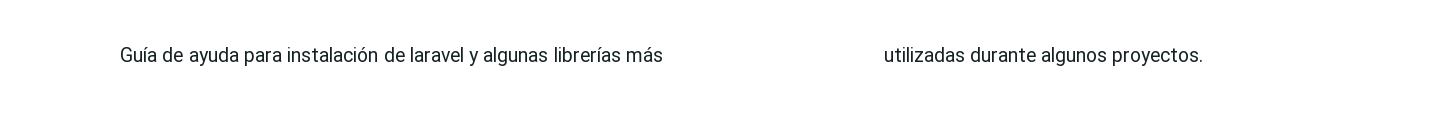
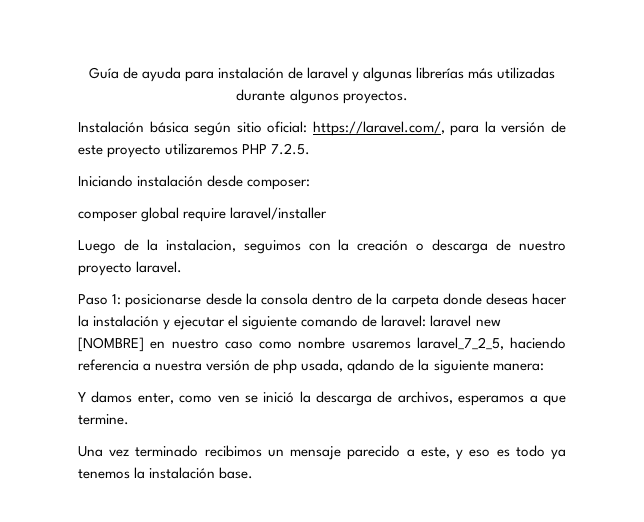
+ Instalación básica según sitio oficial: https://laravel.com/, para la versión de este proyecto utilizaremos PHP 7.2.5.
+ Iniciando instalación desde composer:
+ composer global require laravel/installer
+ Luego de la instalacion, seguimos con la creación o descarga de nuestro proyecto laravel.
+ Paso 1: posicionarse desde la consola dentro de la carpeta donde deseas hacer la instalación y ejecutar el siguiente comando de laravel: laravel new [NOMBRE] en nuestro caso como nombre usaremos laravel_7_2_5, haciendo referencia a nuestra versión de php usada, qdando de la siguiente manera:
+ Y damos enter, como ven se inició la descarga de archivos, esperamos a que termine.
+ Una vez terminado recibimos un mensaje parecido a este, y eso es todo ya tenemos la instalación base.

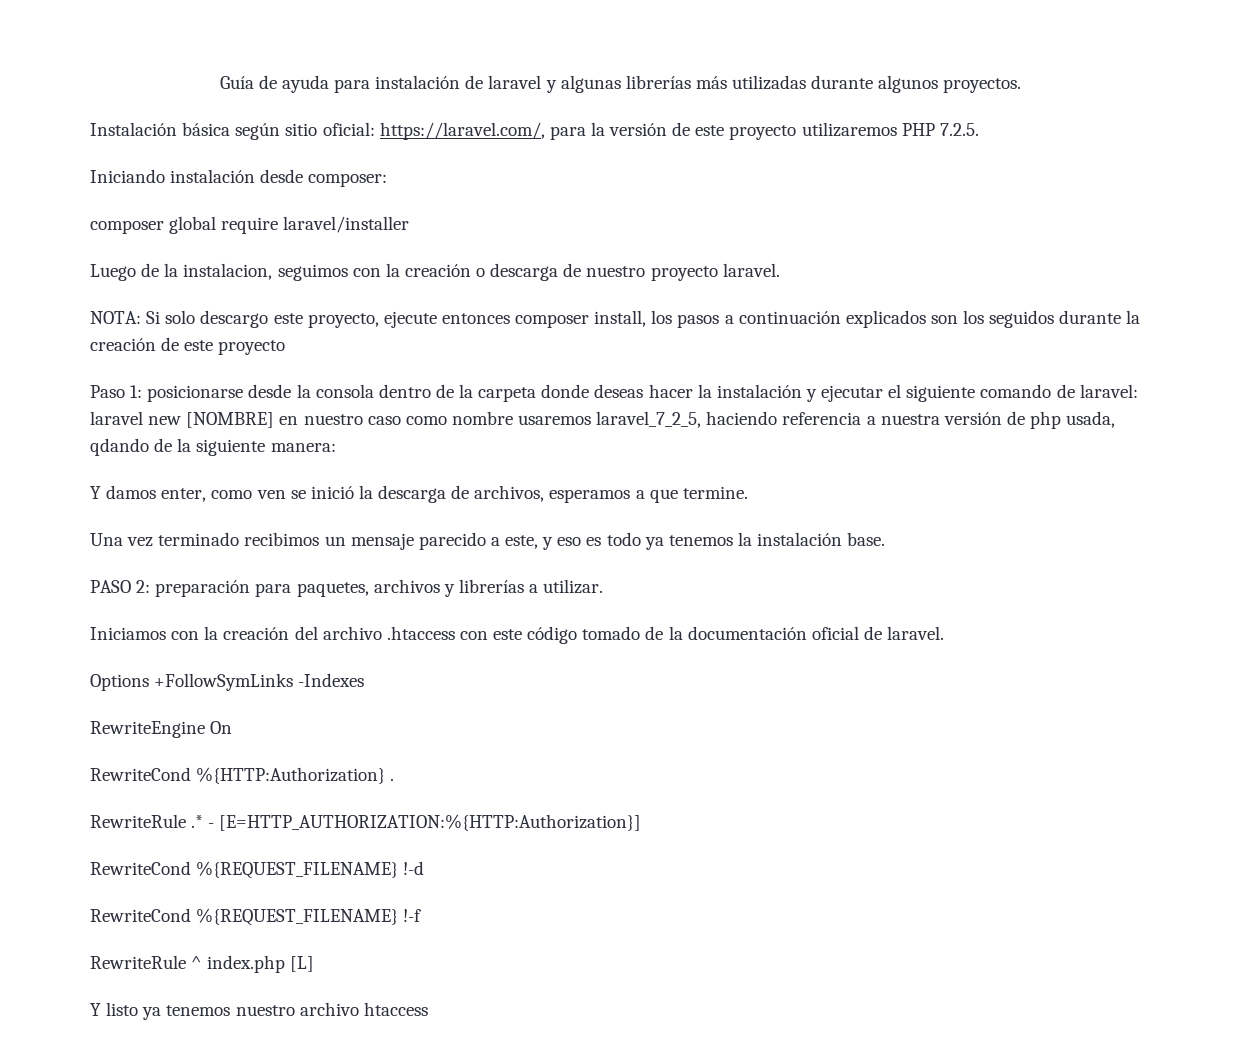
+ NOTA: Si solo descargo este proyecto, ejecute entonces composer install, los pasos a continuación explicados son los seguidos durante la creación de este proyecto
+ PASO 2: preparación para paquetes, archivos y librerías a utilizar.
+ Iniciamos con la creación del archivo .htaccess con este código tomado de la documentación oficial de laravel.
+ Options +FollowSymLinks -Indexes
+ RewriteEngine On
+ RewriteCond %{HTTP:Authorization} .
+ RewriteRule .* - [E=HTTP_AUTHORIZATION:%{HTTP:Authorization}]
+ RewriteCond %{REQUEST_FILENAME} !-d
+ RewriteCond %{REQUEST_FILENAME} !-f
+ RewriteRule ^ index.php [L]
+ Y listo ya tenemos nuestro archivo htaccess

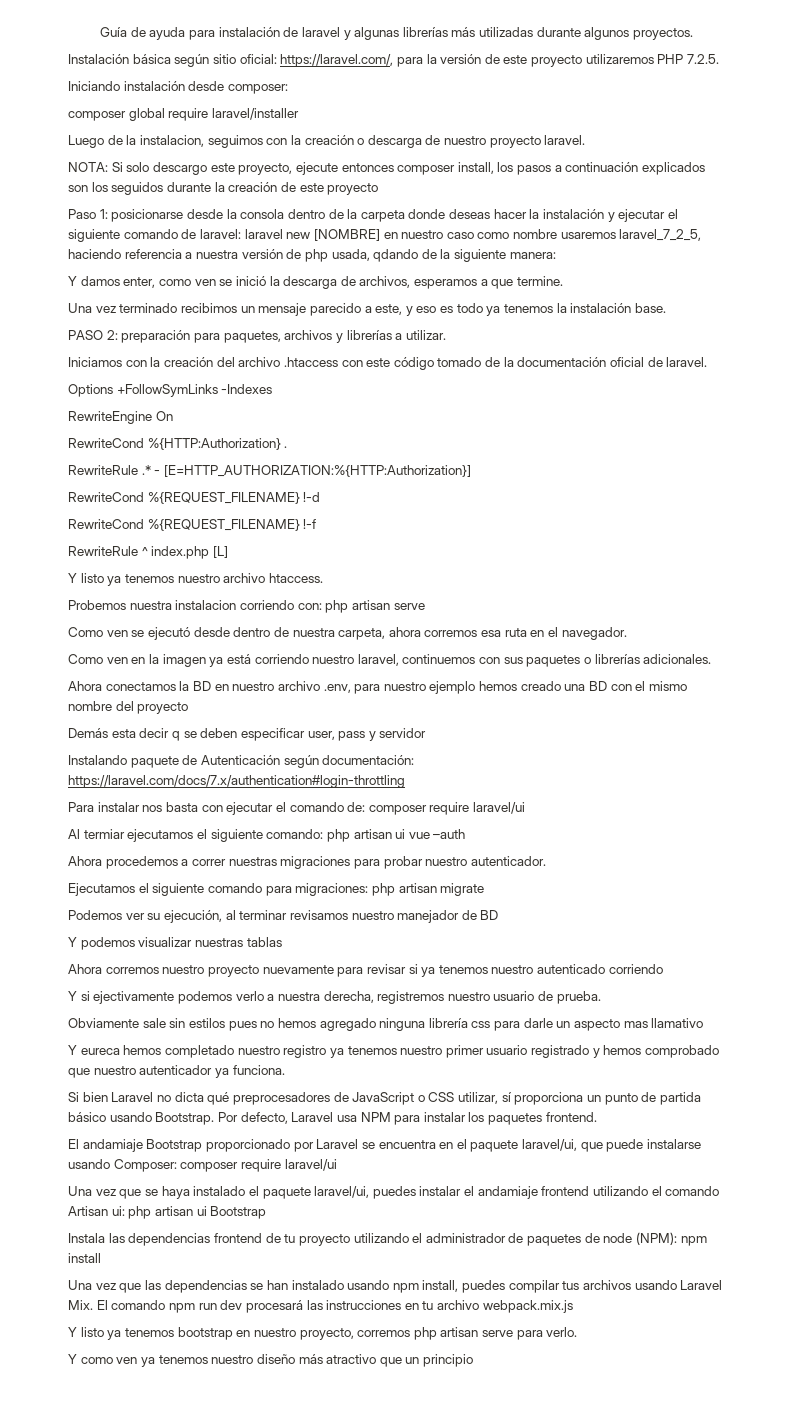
- Y listo ya tenemos nuestro archivo htaccess
+ Y listo ya tenemos nuestro archivo htaccess.
+ Probemos nuestra instalacion corriendo con: php artisan serve
+ Como ven se ejecutó desde dentro de nuestra carpeta, ahora corremos esa ruta en el navegador.
+ Como ven en la imagen ya está corriendo nuestro laravel, continuemos con sus paquetes o librerías adicionales.
+ Ahora conectamos la BD en nuestro archivo .env, para nuestro ejemplo hemos creado una BD con el mismo nombre del proyecto
+ Demás esta decir q se deben especificar user, pass y servidor
+ Instalando paquete de Autenticación según documentación: https://laravel.com/docs/7.x/authentication#login-throttling
+ Para instalar nos basta con ejecutar el comando de: composer require laravel/ui
+ Al termiar ejecutamos el siguiente comando: php artisan ui vue –auth
+ Ahora procedemos a correr nuestras migraciones para probar nuestro autenticador.
+ Ejecutamos el siguiente comando para migraciones: php artisan migrate
+ Podemos ver su ejecución, al terminar revisamos nuestro manejador de BD
+ Y podemos visualizar nuestras tablas
+ Ahora corremos nuestro proyecto nuevamente para revisar si ya tenemos nuestro autenticado corriendo
+ Y si ejectivamente podemos verlo a nuestra derecha, registremos nuestro usuario de prueba.
+ Obviamente sale sin estilos pues no hemos agregado ninguna librería css para darle un aspecto mas llamativo
+ Y eureca hemos completado nuestro registro ya tenemos nuestro primer usuario registrado y hemos comprobado que nuestro autenticador ya funciona.
+ Si bien Laravel no dicta qué preprocesadores de JavaScript o CSS utilizar, sí proporciona un punto de partida básico usando Bootstrap. Por defecto, Laravel usa NPM para instalar los paquetes frontend.
+ El andamiaje Bootstrap proporcionado por Laravel se encuentra en el paquete laravel/ui, que puede instalarse usando Composer: composer require laravel/ui
+ Una vez que se haya instalado el paquete laravel/ui, puedes instalar el andamiaje frontend utilizando el comando Artisan ui: php artisan ui Bootstrap
+ Instala las dependencias frontend de tu proyecto utilizando el administrador de paquetes de node (NPM): npm install
+ Una vez que las dependencias se han instalado usando npm install, puedes compilar tus archivos usando Laravel Mix. El comando npm run dev procesará las instrucciones en tu archivo webpack.mix.js
+ Y listo ya tenemos bootstrap en nuestro proyecto, corremos php artisan serve para verlo.
+ Y como ven ya tenemos nuestro diseño más atractivo que un principio

